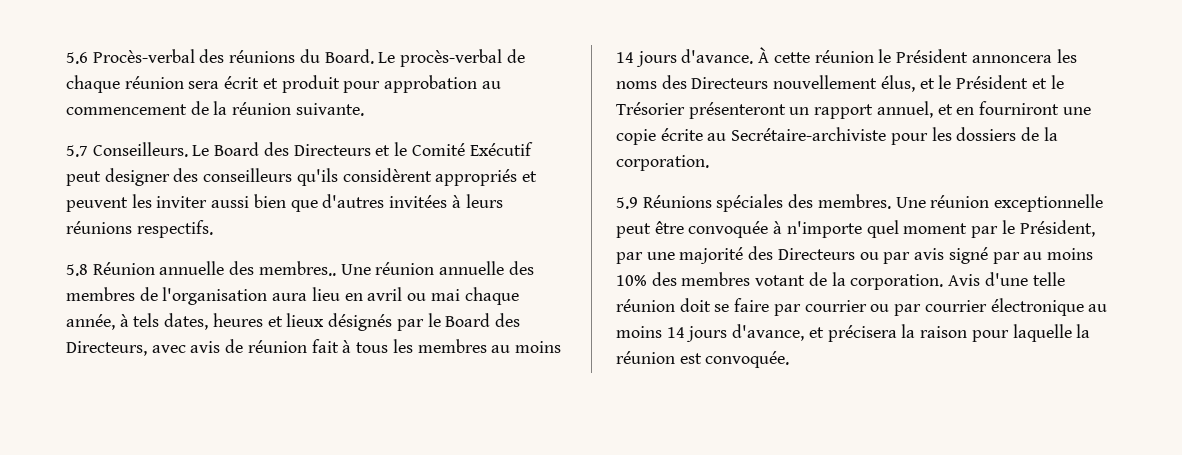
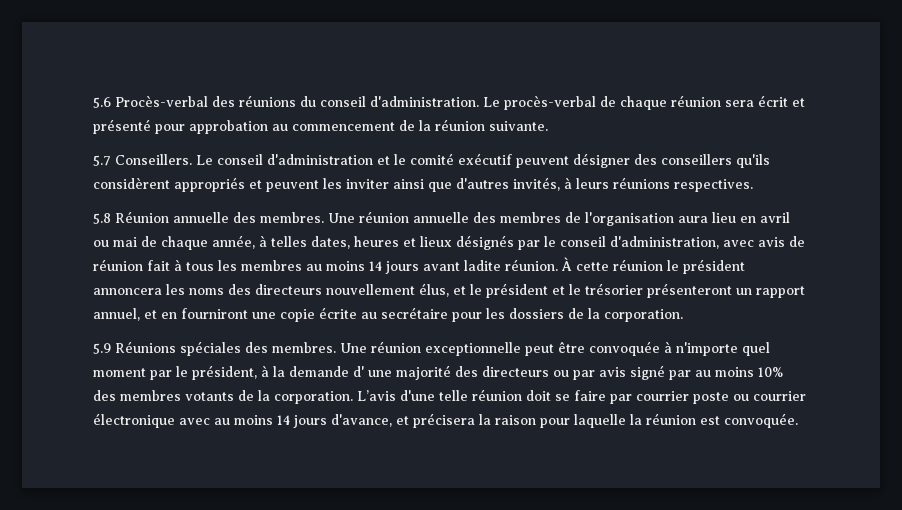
- 5.6 Procès-verbal des réunions du Board.
+ 5.6 Procès-verbal des réunions du conseil d'administration.
- Le procès-verbal de chaque réunion sera écrit et produit pour approbation au commencement de la réunion suivante.
+ Le procès-verbal de chaque réunion sera écrit et présenté pour approbation au commencement de la réunion suivante.
- 5.7 Conseilleurs. Le Board des Directeurs et le Comité Exécutif peut designer des conseilleurs qu'ils considèrent appropriés et peuvent les inviter aussi bien que d'autres invitées à leurs réunions respectifs.
+ 5.7 Conseillers. Le conseil d'administration et le comité exécutif peuvent désigner des conseillers qu'ils considèrent appropriés et peuvent les inviter ainsi que d'autres invités, à leurs réunions respectives.
- 5.8 Réunion annuelle des membres..
+ 5.8 Réunion annuelle des membres.
- Une réunion annuelle des membres de l'organisation aura lieu en avril ou mai chaque année, à tels dates, heures et lieux désignés par le Board des Directeurs, avec avis de réunion fait à tous les membres au moins 14 jours d'avance.
+ Une réunion annuelle des membres de l'organisation aura lieu en avril ou mai de chaque année, à telles dates, heures et lieux désignés par le conseil d'administration, avec avis de réunion fait à tous les membres au moins 14 jours avant ladite réunion.
- À cette réunion le Président annoncera les noms des Directeurs nouvellement élus, et le Président et le Trésorier présenteront un rapport annuel, et en fourniront une copie écrite au Secrétaire-archiviste pour les dossiers de la corporation.
+ À cette réunion le président annoncera les noms des directeurs nouvellement élus, et le président et le trésorier présenteront un rapport annuel, et en fourniront une copie écrite au secrétaire pour les dossiers de la corporation.
- Une réunion exceptionnelle peut être convoquée à n'importe quel moment par le Président, par une majorité des Directeurs ou par avis signé par au moins 10% des membres votant de la corporation. Avis d'une telle réunion doit se faire par courrier ou par courrier électronique au moins 14 jours d'avance, et précisera la raison pour laquelle la réunion est convoquée.
+ Une réunion exceptionnelle peut être convoquée à n'importe quel moment par le président, à la demande d' une majorité des directeurs ou par avis signé par au moins 10% des membres votants de la corporation. L’avis d'une telle réunion doit se faire par courrier poste ou courrier électronique avec au moins 14 jours d'avance, et précisera la raison pour laquelle la réunion est convoquée.

